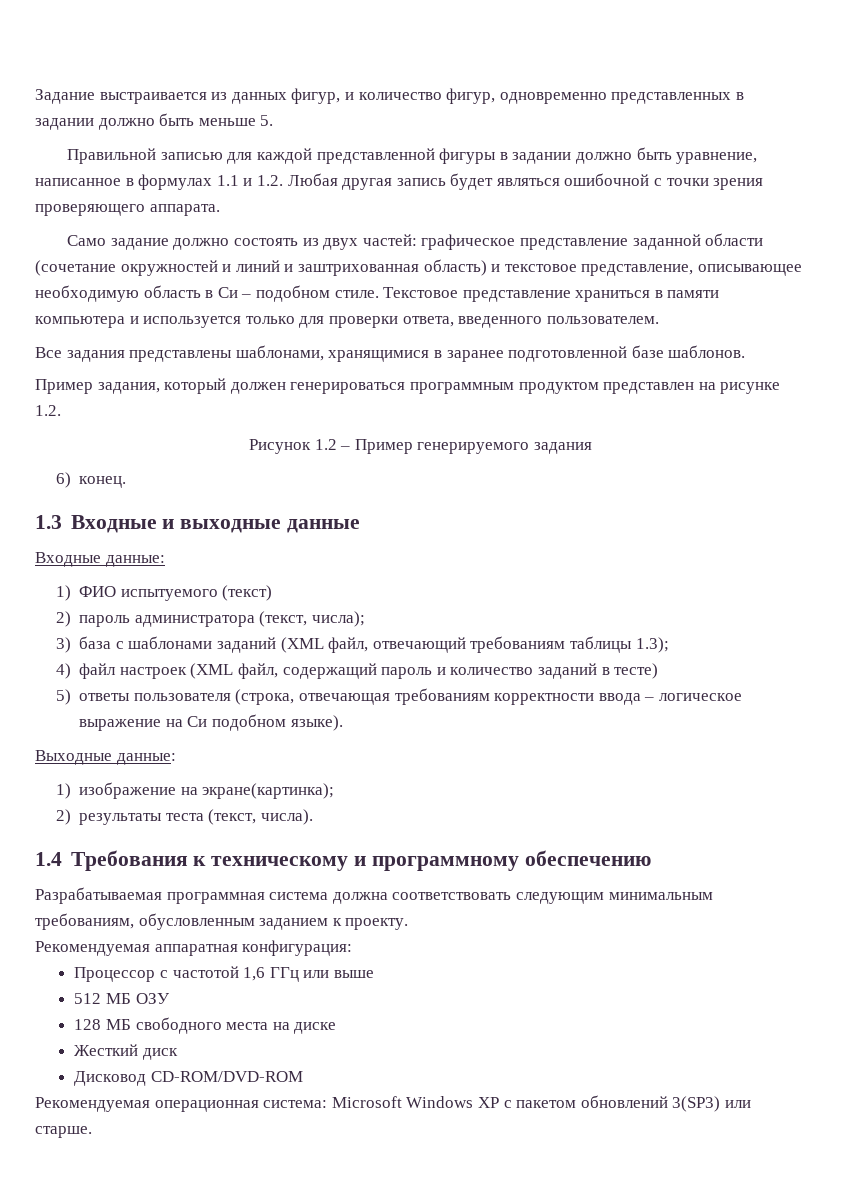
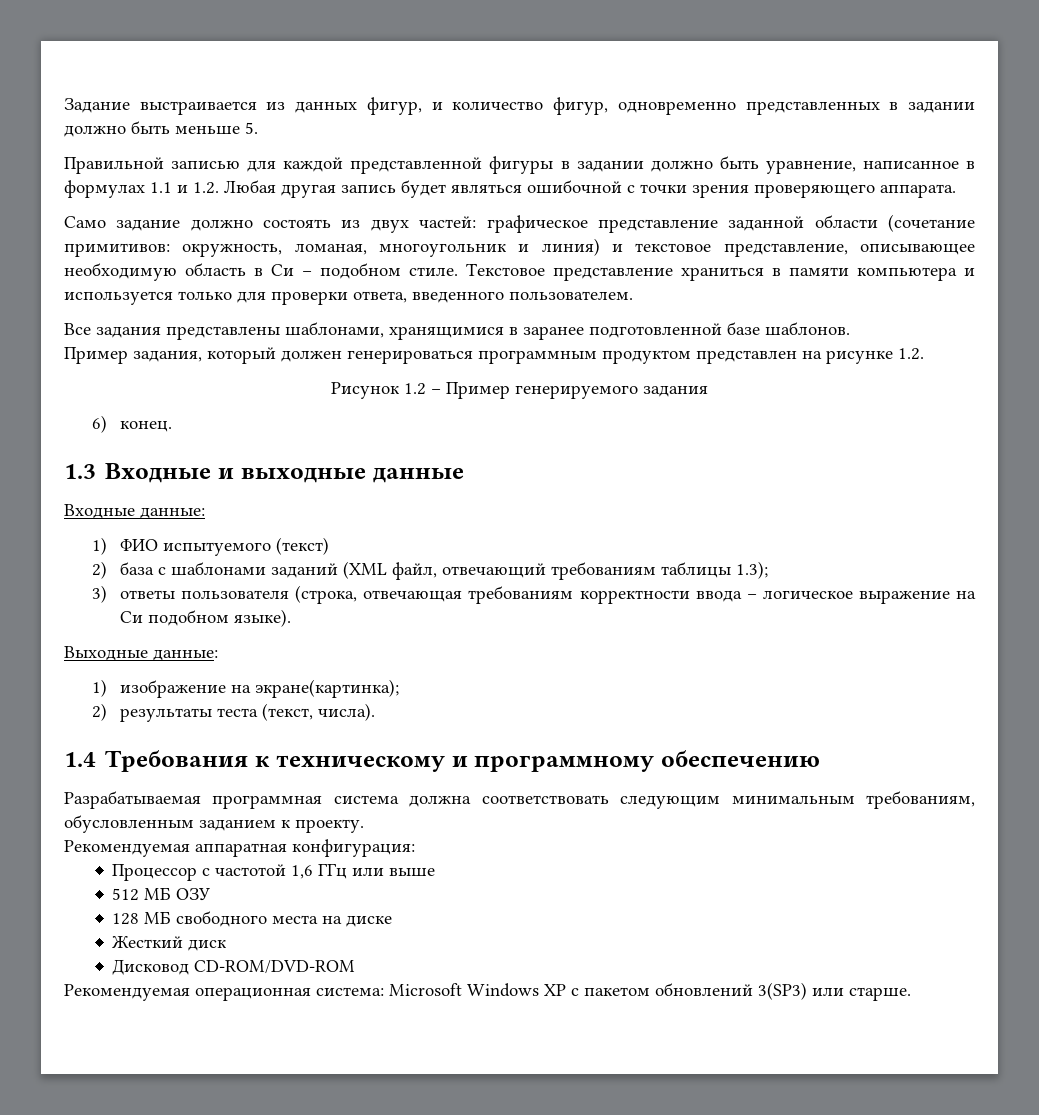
- Само задание должно состоять из двух частей: графическое представление заданной области (сочетание окружностей и линий и заштрихованная область) и текстовое представление, описывающее необходимую область в Си – подобном стиле.
+ Само задание должно состоять из двух частей: графическое представление заданной области (сочетание примитивов: окружность, ломаная, многоугольник и линия) и текстовое представление, описывающее необходимую область в Си – подобном стиле.
- 2) пароль администратора (текст, числа);
- 3) база с шаблонами заданий (XML файл, отвечающий требованиям таблицы 1.3);
+ 2) база с шаблонами заданий (XML файл, отвечающий требованиям таблицы 1.3);
- 4) файл настроек (XML файл, содержащий пароль и количество заданий в тесте)
- 5) ответы пользователя (строка, отвечающая требованиям корректности ввода – логическое выражение на Си подобном языке).
+ 3) ответы пользователя (строка, отвечающая требованиям корректности ввода – логическое выражение на Си подобном языке).

